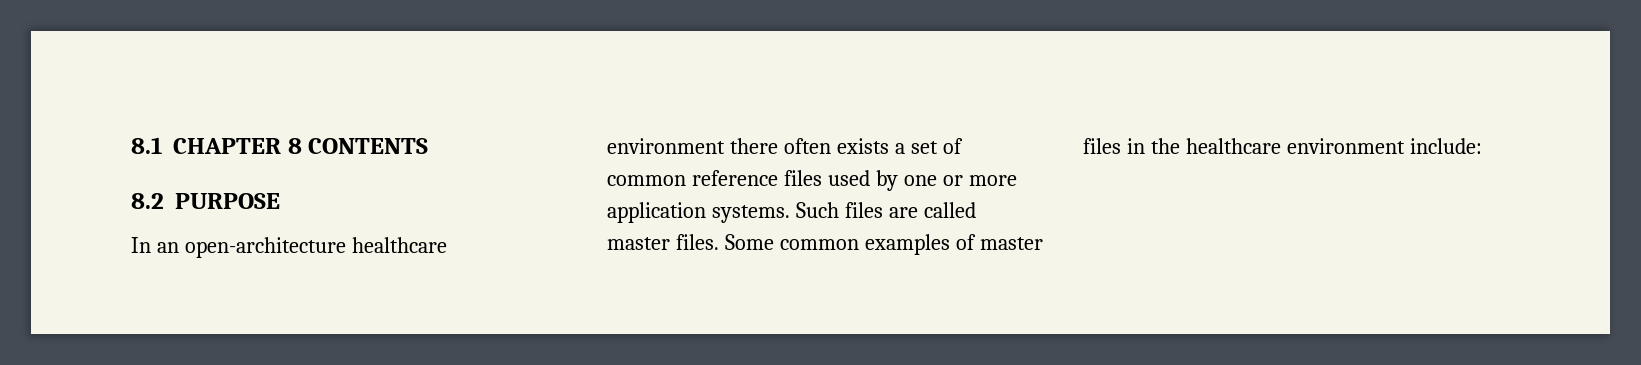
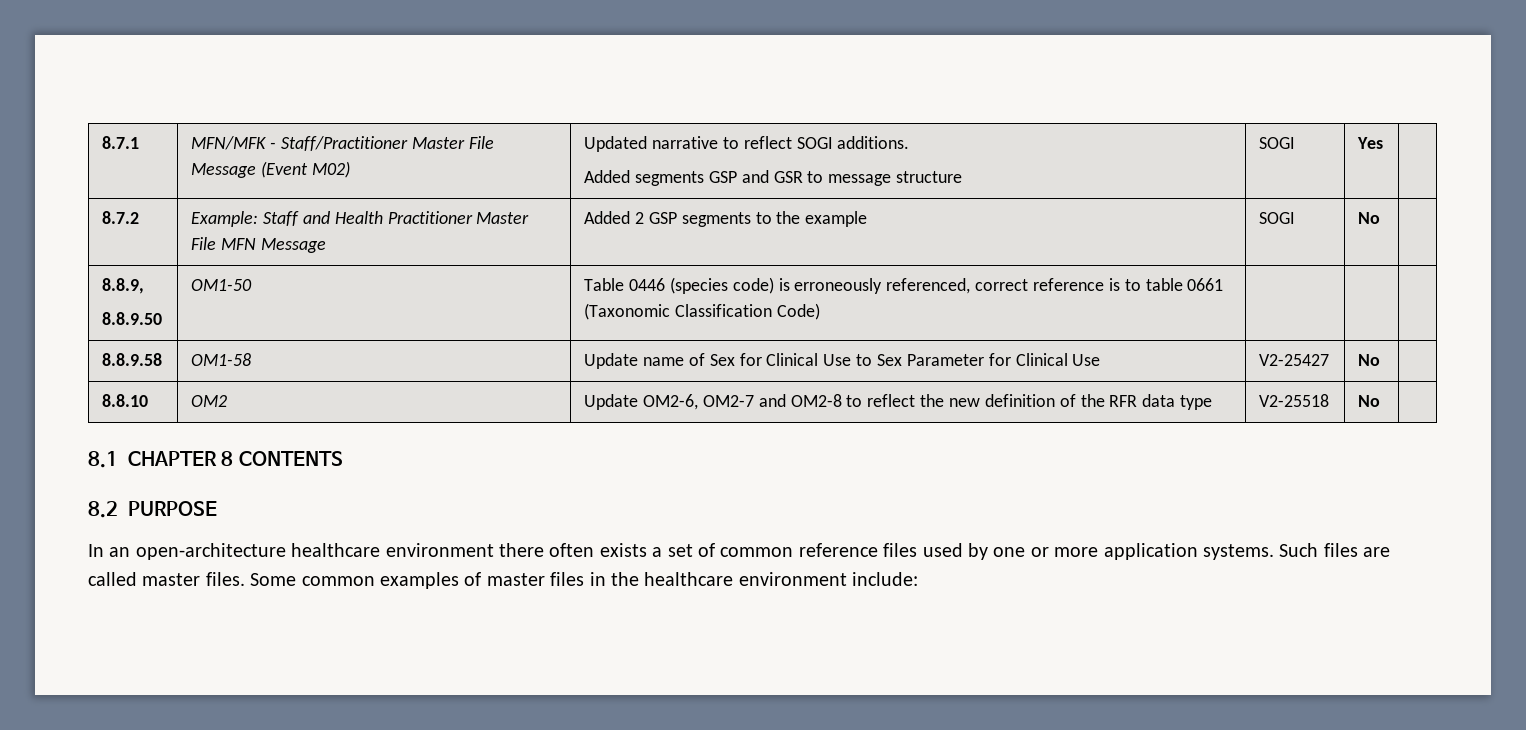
+ 8.7.1 | MFN/MFK - Staff/Practitioner Master File Message (Event M02) | Updated narrative to reflect SOGI additions.
+ Added segments GSP and GSR to message structure | SOGI | Yes |
+ 8.7.2 | Example: Staff and Health Practitioner Master File MFN Message | Added 2 GSP segments to the example | SOGI | No |
+ 8.8.9,
+ 8.8.9.50 | OM1-50 | Table 0446 (species code) is erroneously referenced, correct reference is to table 0661 (Taxonomic Classification Code) | | |
+ 8.8.9.58 | OM1-58 | Update name of Sex for Clinical Use to Sex Parameter for Clinical Use | V2-25427 | No |
+ 8.8.10 | OM2 | Update OM2-6, OM2-7 and OM2-8 to reflect the new definition of the RFR data type | V2-25518 | No |

